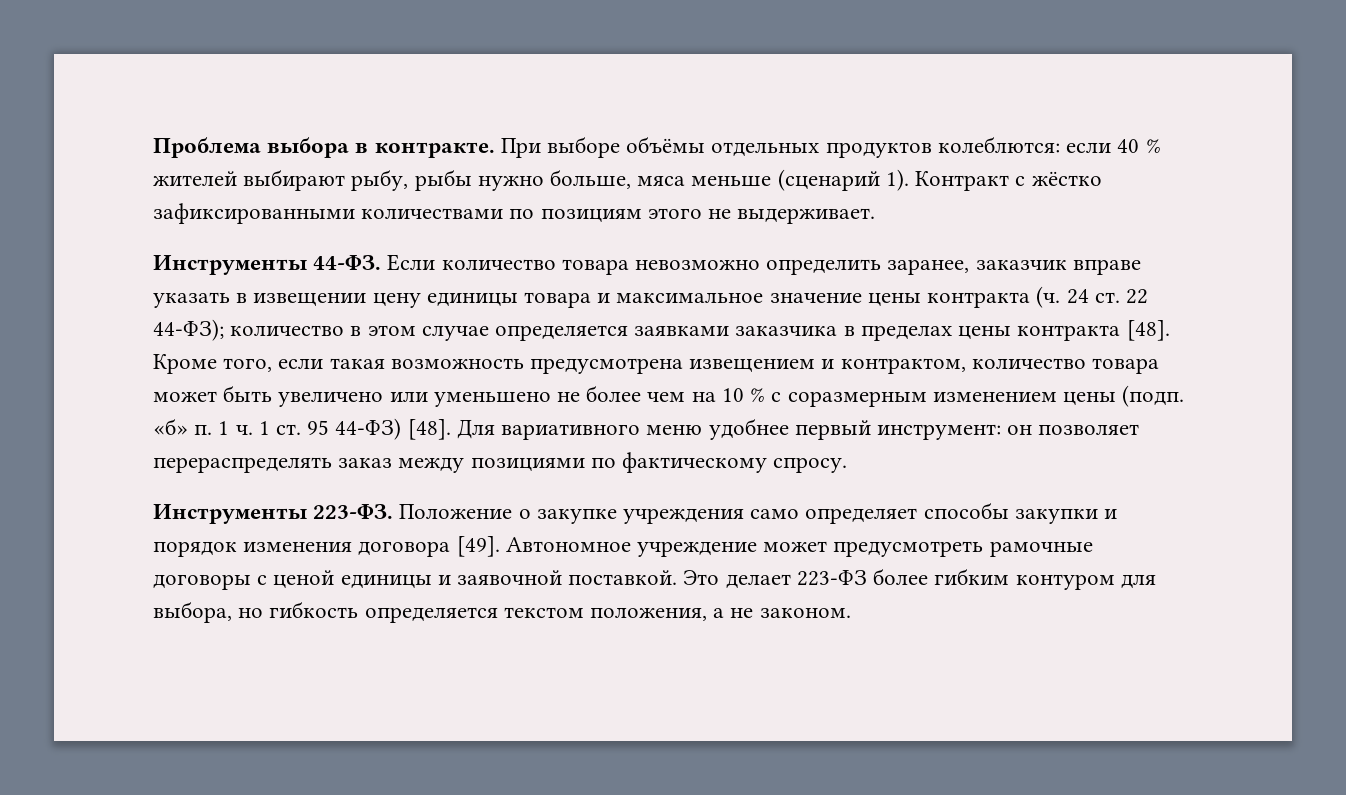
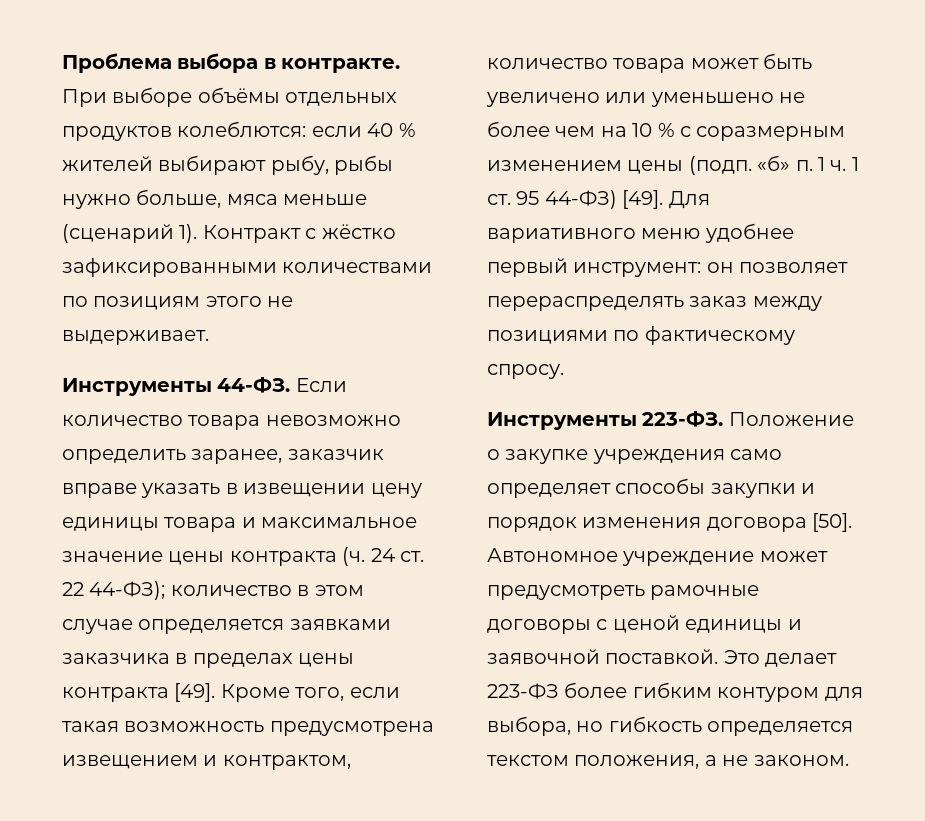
- Если количество товара невозможно определить заранее, заказчик вправе указать в извещении цену единицы товара и максимальное значение цены контракта (ч. 24 ст. 22 44-ФЗ); количество в этом случае определяется заявками заказчика в пределах цены контракта [48].
+ Если количество товара невозможно определить заранее, заказчик вправе указать в извещении цену единицы товара и максимальное значение цены контракта (ч. 24 ст. 22 44-ФЗ); количество в этом случае определяется заявками заказчика в пределах цены контракта [49].
- «б» п. 1 ч. 1 ст. 95 44-ФЗ) [48].
+ «б» п. 1 ч. 1 ст. 95 44-ФЗ) [49].
- Положение о закупке учреждения само определяет способы закупки и порядок изменения договора [49].
+ Положение о закупке учреждения само определяет способы закупки и порядок изменения договора [50].

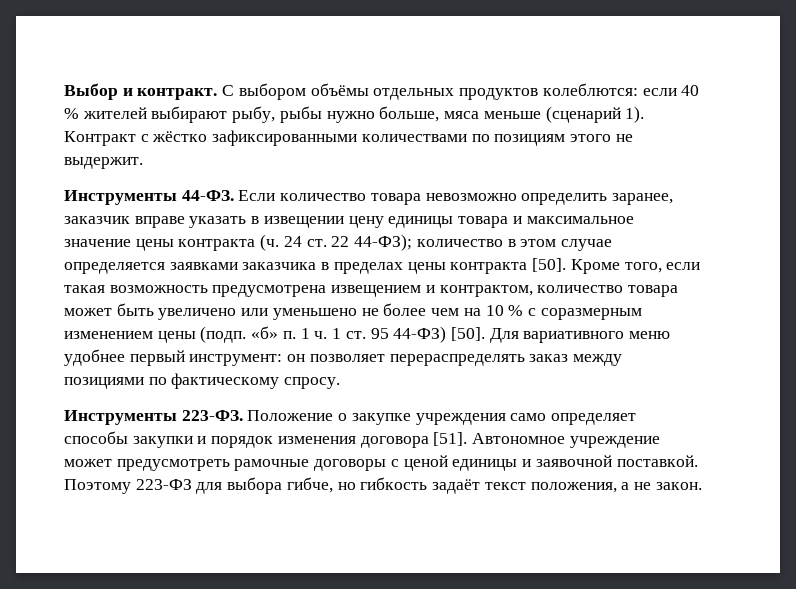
- Проблема выбора в контракте. При выборе объёмы отдельных продуктов колеблются: если 40 % жителей выбирают рыбу, рыбы нужно больше, мяса меньше (сценарий 1).
+ Выбор и контракт. С выбором объёмы отдельных продуктов колеблются: если 40 % жителей выбирают рыбу, рыбы нужно больше, мяса меньше (сценарий 1).
- Контракт с жёстко зафиксированными количествами по позициям этого не выдерживает.
+ Контракт с жёстко зафиксированными количествами по позициям этого не выдержит.
- Если количество товара невозможно определить заранее, заказчик вправе указать в извещении цену единицы товара и максимальное значение цены контракта (ч. 24 ст. 22 44-ФЗ); количество в этом случае определяется заявками заказчика в пределах цены контракта [49].
+ Если количество товара невозможно определить заранее, заказчик вправе указать в извещении цену единицы товара и максимальное значение цены контракта (ч. 24 ст. 22 44-ФЗ); количество в этом случае определяется заявками заказчика в пределах цены контракта [50].
- «б» п. 1 ч. 1 ст. 95 44-ФЗ) [49].
+ «б» п. 1 ч. 1 ст. 95 44-ФЗ) [50].
- Положение о закупке учреждения само определяет способы закупки и порядок изменения договора [50].
+ Положение о закупке учреждения само определяет способы закупки и порядок изменения договора [51].
- Это делает 223-ФЗ более гибким контуром для выбора, но гибкость определяется текстом положения, а не законом.
+ Поэтому 223-ФЗ для выбора гибче, но гибкость задаёт текст положения, а не закон.

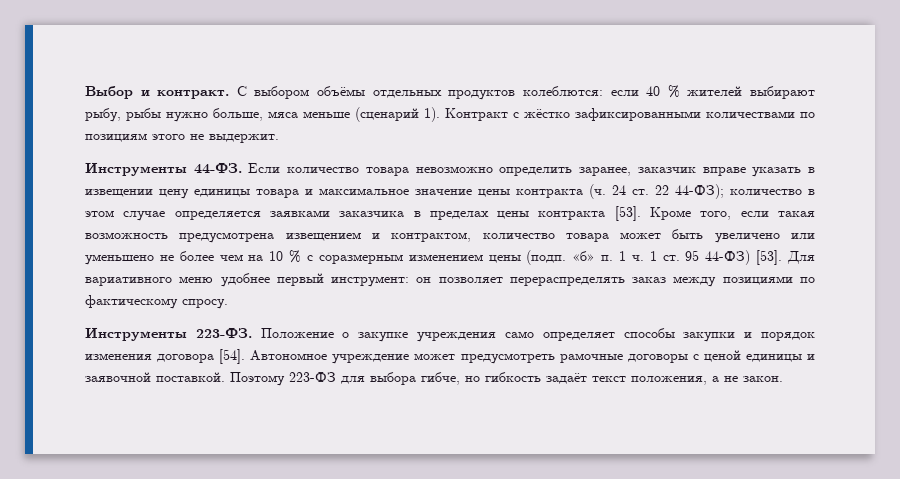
- Если количество товара невозможно определить заранее, заказчик вправе указать в извещении цену единицы товара и максимальное значение цены контракта (ч. 24 ст. 22 44-ФЗ); количество в этом случае определяется заявками заказчика в пределах цены контракта [50].
+ Если количество товара невозможно определить заранее, заказчик вправе указать в извещении цену единицы товара и максимальное значение цены контракта (ч. 24 ст. 22 44-ФЗ); количество в этом случае определяется заявками заказчика в пределах цены контракта [53].
- «б» п. 1 ч. 1 ст. 95 44-ФЗ) [50].
+ «б» п. 1 ч. 1 ст. 95 44-ФЗ) [53].
- Положение о закупке учреждения само определяет способы закупки и порядок изменения договора [51].
+ Положение о закупке учреждения само определяет способы закупки и порядок изменения договора [54].

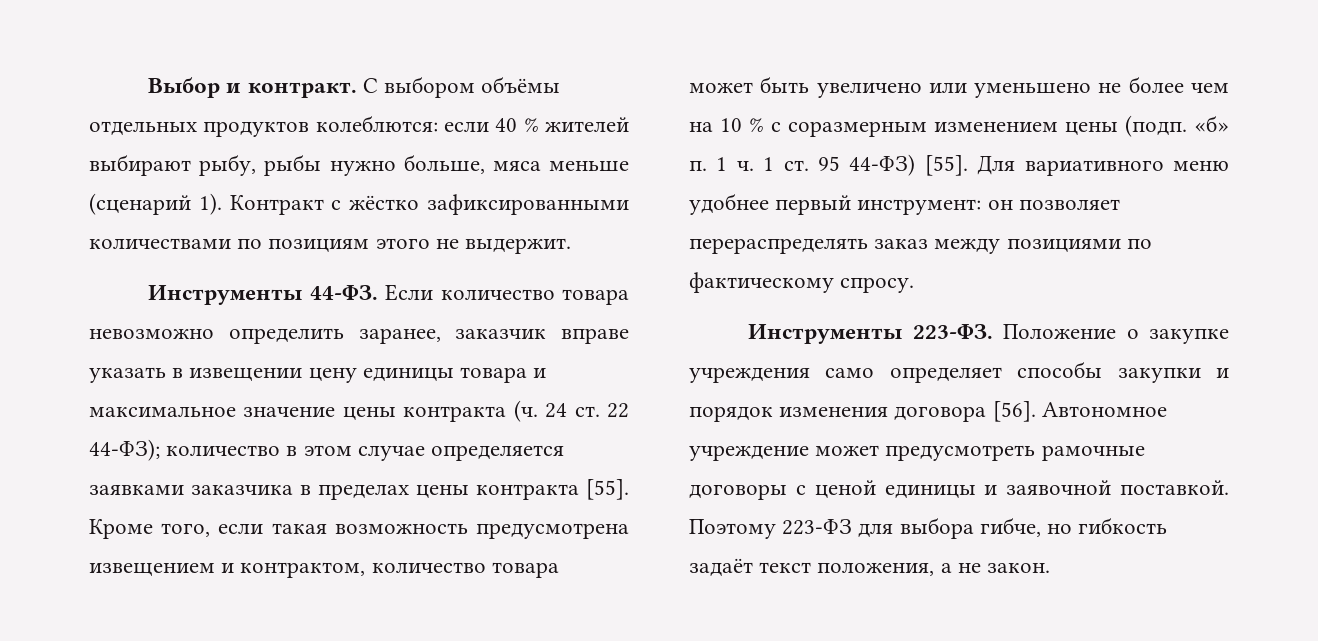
- Если количество товара невозможно определить заранее, заказчик вправе указать в извещении цену единицы товара и максимальное значение цены контракта (ч. 24 ст. 22 44-ФЗ); количество в этом случае определяется заявками заказчика в пределах цены контракта [53].
+ Если количество товара невозможно определить заранее, заказчик вправе указать в извещении цену единицы товара и максимальное значение цены контракта (ч. 24 ст. 22 44-ФЗ); количество в этом случае определяется заявками заказчика в пределах цены контракта [55].
- «б» п. 1 ч. 1 ст. 95 44-ФЗ) [53].
+ «б» п. 1 ч. 1 ст. 95 44-ФЗ) [55].
- Положение о закупке учреждения само определяет способы закупки и порядок изменения договора [54].
+ Положение о закупке учреждения само определяет способы закупки и порядок изменения договора [56].

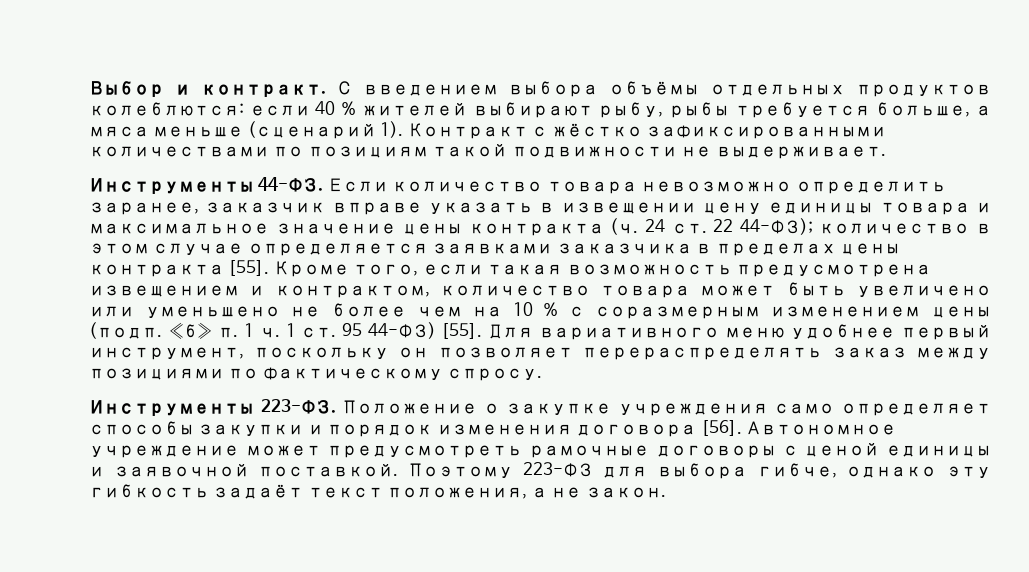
- С выбором объёмы отдельных продуктов колеблются: если 40 % жителей выбирают рыбу, рыбы нужно больше, мяса меньше (сценарий 1).
+ С введением выбора объёмы отдельных продуктов колеблются: если 40 % жителей выбирают рыбу, рыбы требуется больше, а мяса меньше (сценарий 1).
- Контракт с жёстко зафиксированными количествами по позициям этого не выдержит.
+ Контракт с жёстко зафиксированными количествами по позициям такой подвижности не выдерживает.
- Для вариативного меню удобнее первый инструмент: он позволяет перераспределять заказ между позициями по фактическому спросу.
+ Для вариативного меню удобнее первый инструмент, поскольку он позволяет перераспределять заказ между позициями по фактическому спросу.
- Поэтому 223-ФЗ для выбора гибче, но гибкость задаёт текст положения, а не закон.
+ Поэтому 223-ФЗ для выбора гибче, однако эту гибкость задаёт текст положения, а не закон.

